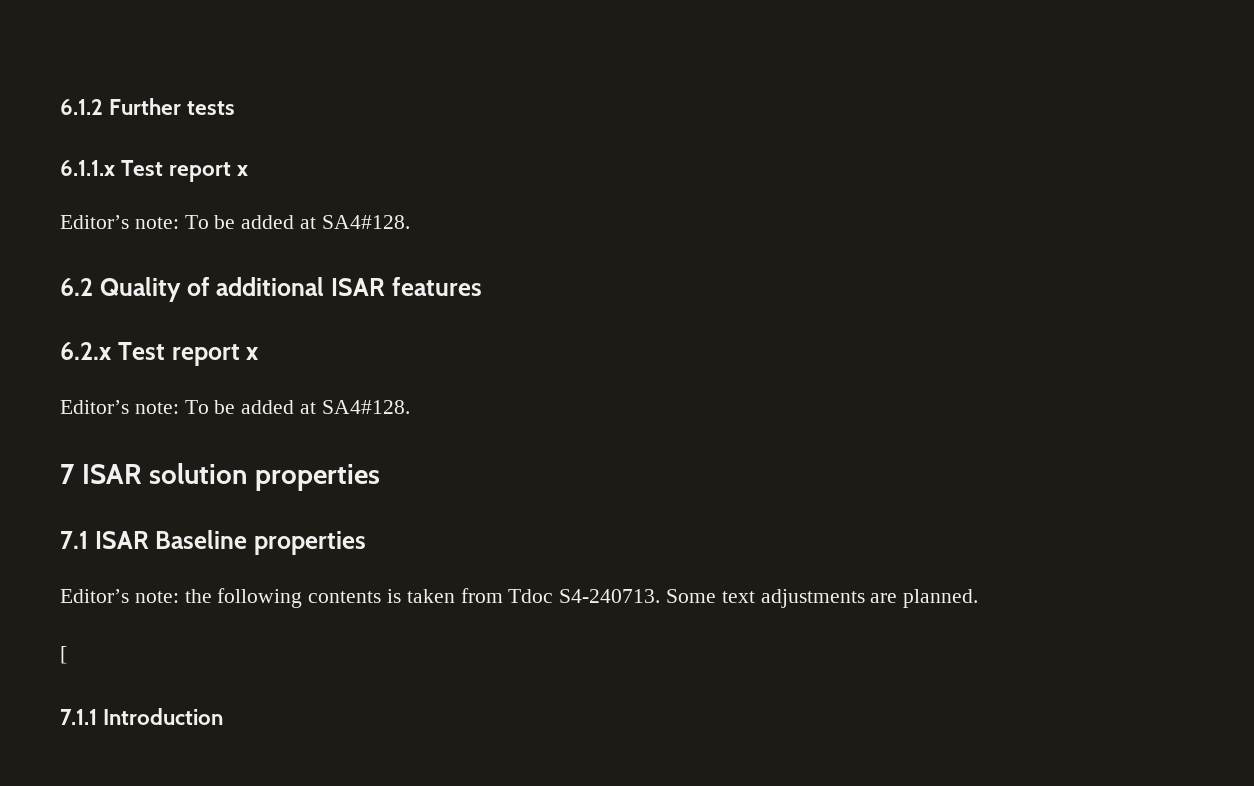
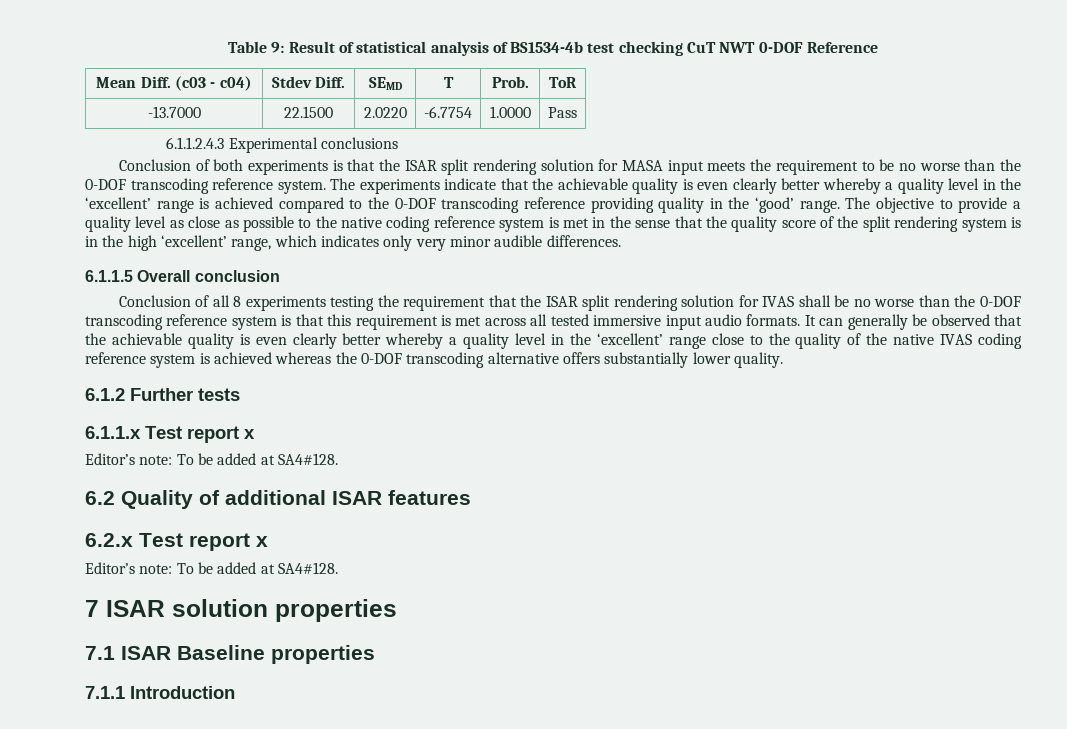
+ Table 9: Result of statistical analysis of BS1534-4b test checking CuT NWT 0-DOF Reference
+ Mean Diff. (c03 - c04) | Stdev Diff. | SEMD | T | Prob. | ToR
+ -13.7000 | 22.1500 | 2.0220 | -6.7754 | 1.0000 | Pass
+ 6.1.1.2.4.3 Experimental conclusions
+ Conclusion of both experiments is that the ISAR split rendering solution for MASA input meets the requirement to be no worse than the 0-DOF transcoding reference system. The experiments indicate that the achievable quality is even clearly better whereby a quality level in the ‘excellent’ range is achieved compared to the 0-DOF transcoding reference providing quality in the ‘good’ range. The objective to provide a quality level as close as possible to the native coding reference system is met in the sense that the quality score of the split rendering system is in the high ‘excellent’ range, which indicates only very minor audible differences.
+ 6.1.1.5 Overall conclusion
+ Conclusion of all 8 experiments testing the requirement that the ISAR split rendering solution for IVAS shall be no worse than the 0-DOF transcoding reference system is that this requirement is met across all tested immersive input audio formats. It can generally be observed that the achievable quality is even clearly better whereby a quality level in the ‘excellent’ range close to the quality of the native IVAS coding reference system is achieved whereas the 0-DOF transcoding alternative offers substantially lower quality.
- Editor’s note: the following contents is taken from Tdoc S4-240713. Some text adjustments are planned.
- [

